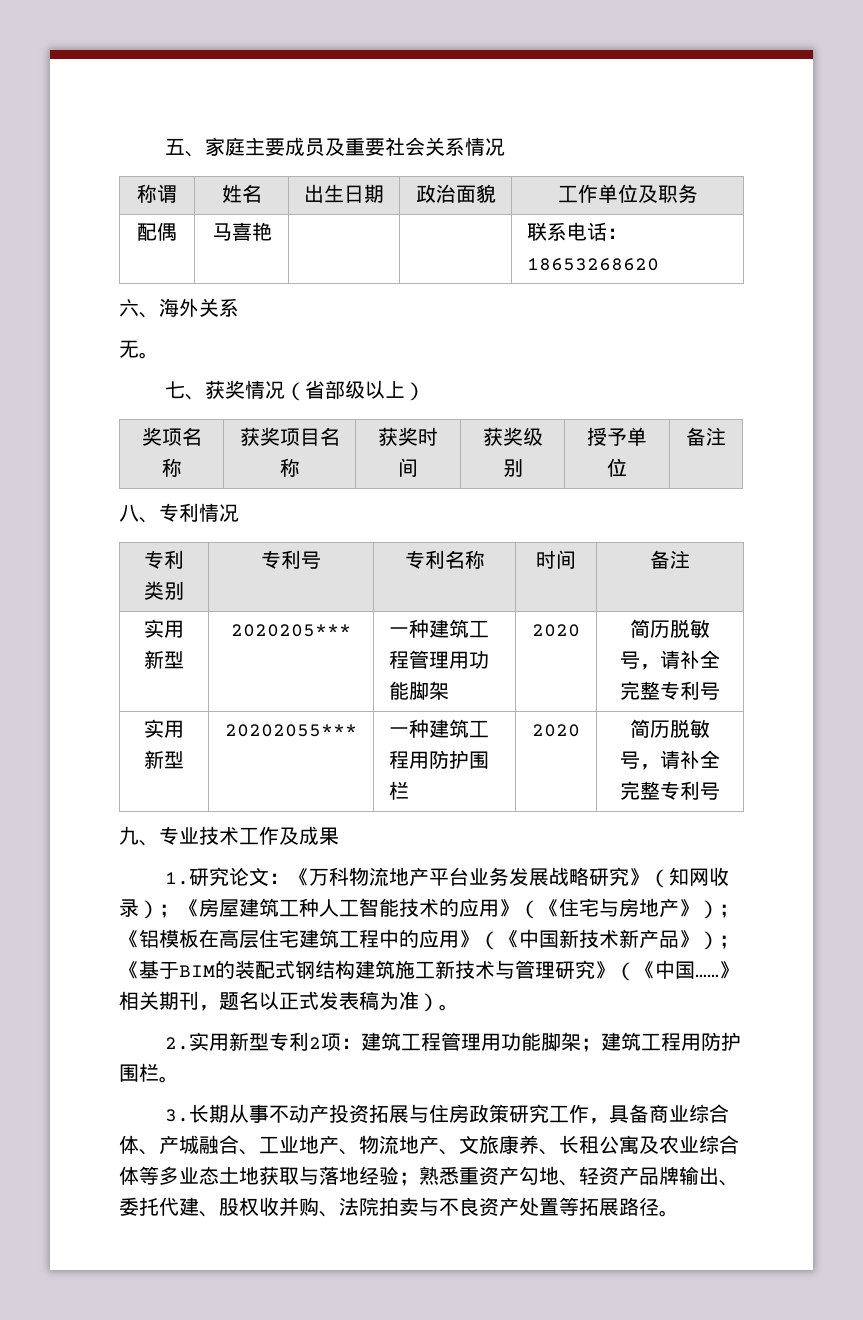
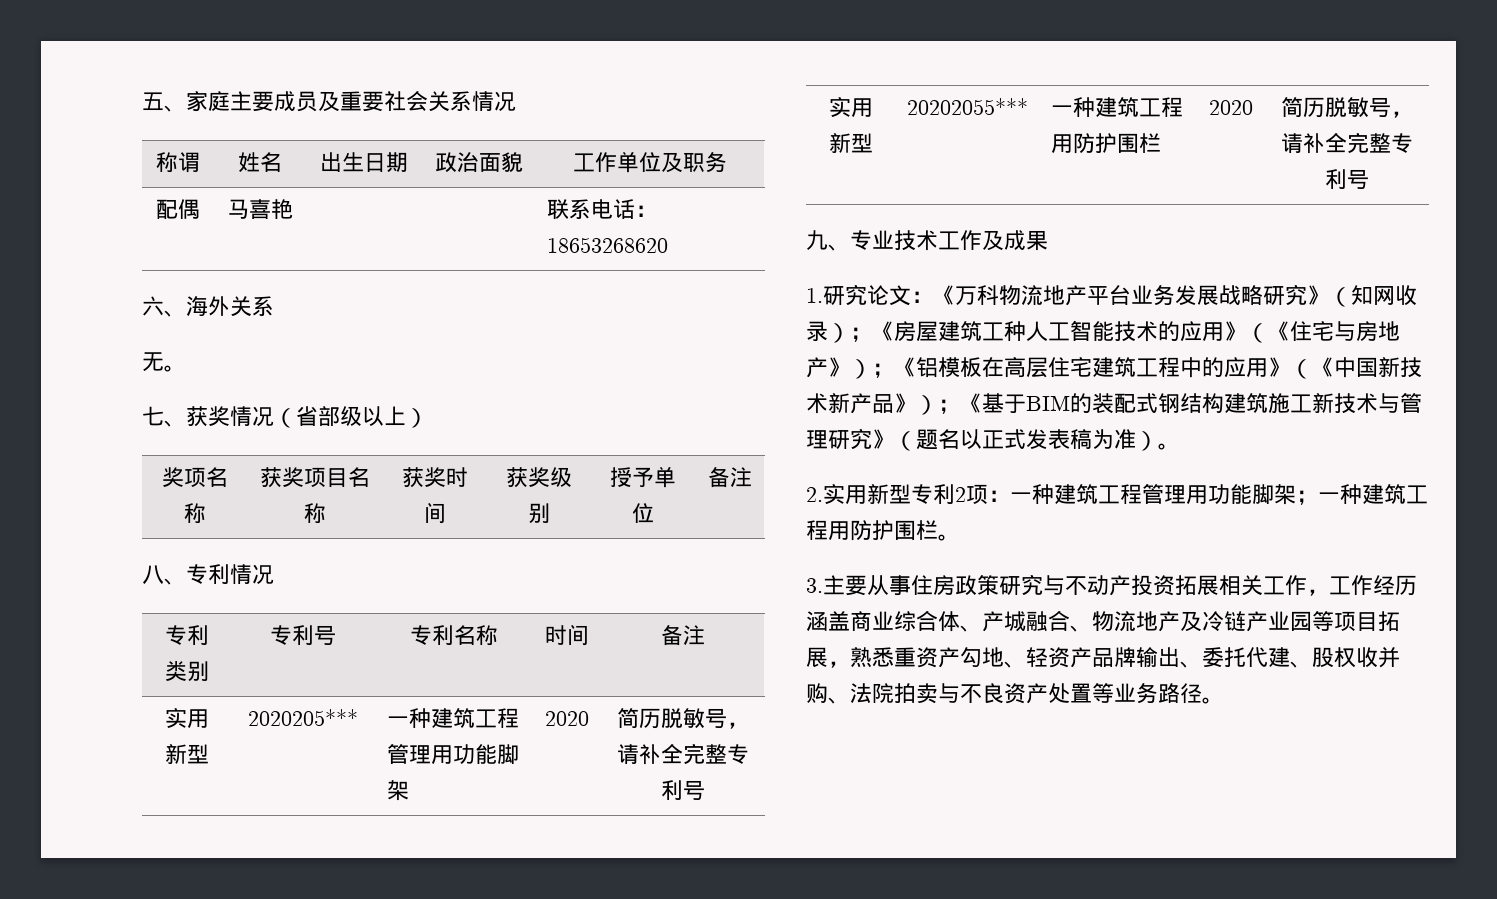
- 《基于BIM的装配式钢结构建筑施工新技术与管理研究》（《中国……》相关期刊，题名以正式发表稿为准）。
+ 《基于BIM的装配式钢结构建筑施工新技术与管理研究》（题名以正式发表稿为准）。
- 2.实用新型专利2项：建筑工程管理用功能脚架；建筑工程用防护围栏。
+ 2.实用新型专利2项：一种建筑工程管理用功能脚架；一种建筑工程用防护围栏。
- 3.长期从事不动产投资拓展与住房政策研究工作，具备商业综合体、产城融合、工业地产、物流地产、文旅康养、长租公寓及农业综合体等多业态土地获取与落地经验；熟悉重资产勾地、轻资产品牌输出、委托代建、股权收并购、法院拍卖与不良资产处置等拓展路径。
+ 3.主要从事住房政策研究与不动产投资拓展相关工作，工作经历涵盖商业综合体、产城融合、物流地产及冷链产业园等项目拓展，熟悉重资产勾地、轻资产品牌输出、委托代建、股权收并购、法院拍卖与不良资产处置等业务路径。

